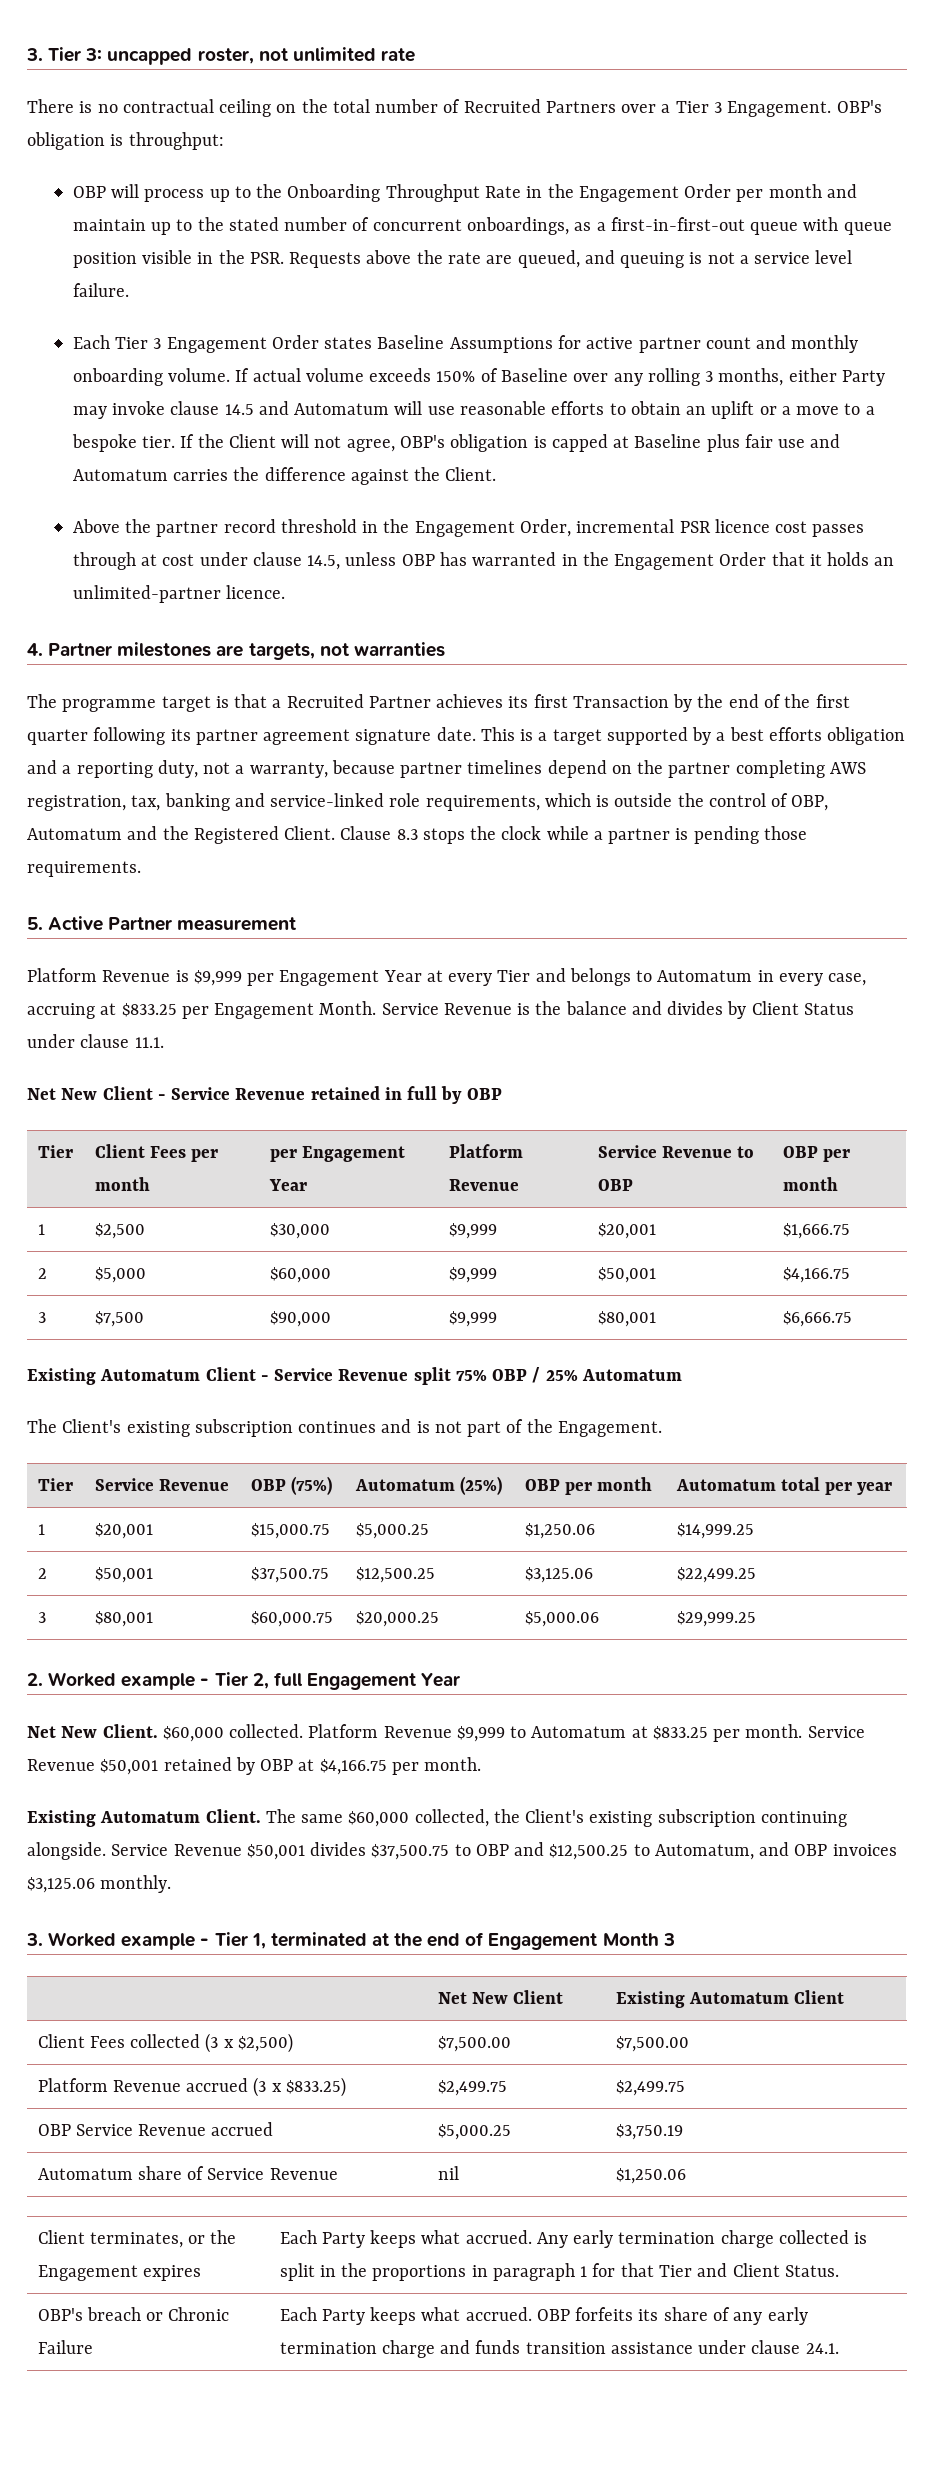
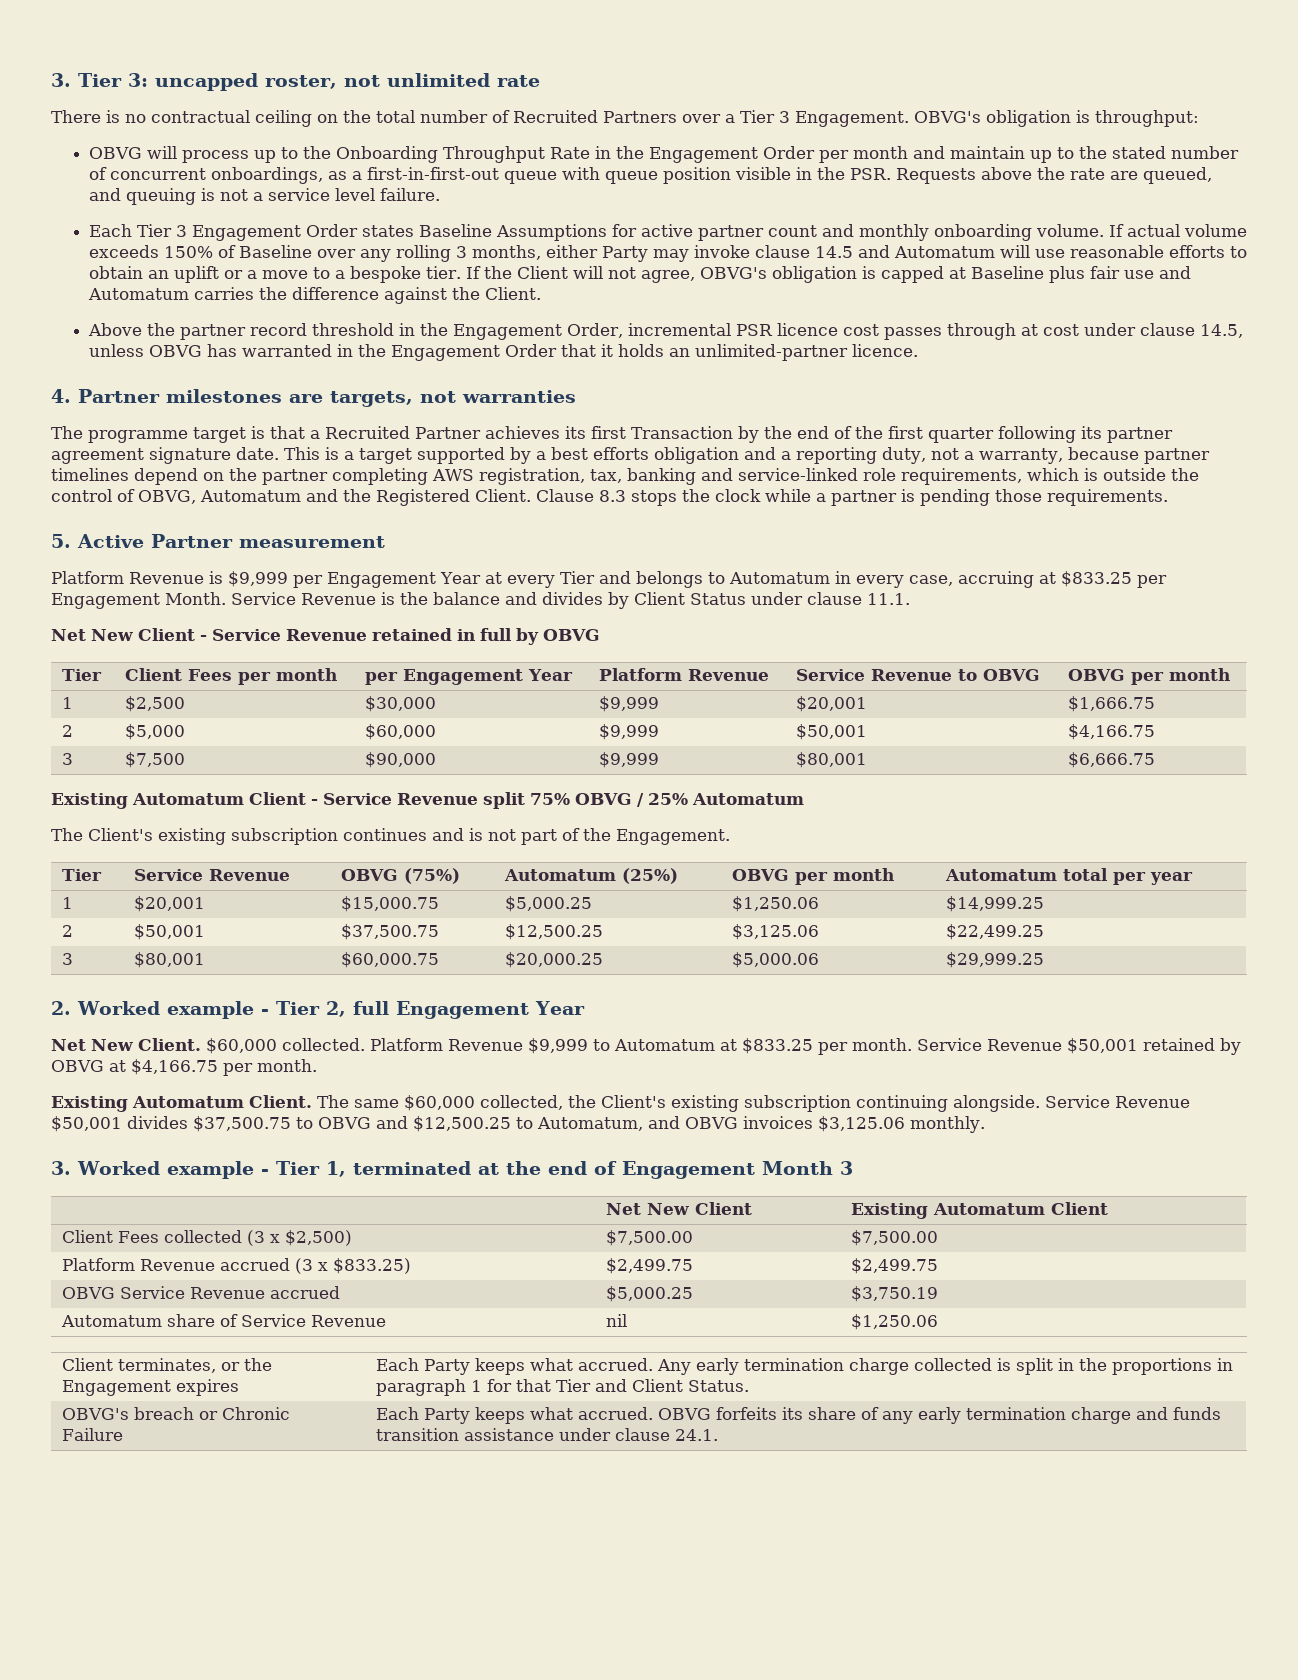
- OBP's obligation is throughput:
+ OBVG's obligation is throughput:
- OBP will process up to the Onboarding Throughput Rate in the Engagement Order per month and maintain up to the stated number of concurrent onboardings, as a first-in-first-out queue with queue position visible in the PSR. Requests above the rate are queued, and queuing is not a service level failure.
+ OBVG will process up to the Onboarding Throughput Rate in the Engagement Order per month and maintain up to the stated number of concurrent onboardings, as a first-in-first-out queue with queue position visible in the PSR. Requests above the rate are queued, and queuing is not a service level failure.
- If the Client will not agree, OBP's obligation is capped at Baseline plus fair use and Automatum carries the difference against the Client.
+ If the Client will not agree, OBVG's obligation is capped at Baseline plus fair use and Automatum carries the difference against the Client.
- Above the partner record threshold in the Engagement Order, incremental PSR licence cost passes through at cost under clause 14.5, unless OBP has warranted in the Engagement Order that it holds an unlimited-partner licence.
+ Above the partner record threshold in the Engagement Order, incremental PSR licence cost passes through at cost under clause 14.5, unless OBVG has warranted in the Engagement Order that it holds an unlimited-partner licence.
- This is a target supported by a best efforts obligation and a reporting duty, not a warranty, because partner timelines depend on the partner completing AWS registration, tax, banking and service-linked role requirements, which is outside the control of OBP, Automatum and the Registered Client.
+ This is a target supported by a best efforts obligation and a reporting duty, not a warranty, because partner timelines depend on the partner completing AWS registration, tax, banking and service-linked role requirements, which is outside the control of OBVG, Automatum and the Registered Client.
- Net New Client - Service Revenue retained in full by OBP
+ Net New Client - Service Revenue retained in full by OBVG
- Tier | Client Fees per month | per Engagement Year | Platform Revenue | Service Revenue to OBP | OBP per month
+ Tier | Client Fees per month | per Engagement Year | Platform Revenue | Service Revenue to OBVG | OBVG per month
- Existing Automatum Client - Service Revenue split 75% OBP / 25% Automatum
+ Existing Automatum Client - Service Revenue split 75% OBVG / 25% Automatum
- Tier | Service Revenue | OBP (75%) | Automatum (25%) | OBP per month | Automatum total per year
+ Tier | Service Revenue | OBVG (75%) | Automatum (25%) | OBVG per month | Automatum total per year
- Service Revenue $50,001 retained by OBP at $4,166.75 per month.
+ Service Revenue $50,001 retained by OBVG at $4,166.75 per month.
- Service Revenue $50,001 divides $37,500.75 to OBP and $12,500.25 to Automatum, and OBP invoices $3,125.06 monthly.
+ Service Revenue $50,001 divides $37,500.75 to OBVG and $12,500.25 to Automatum, and OBVG invoices $3,125.06 monthly.
- OBP Service Revenue accrued | $5,000.25 | $3,750.19
+ OBVG Service Revenue accrued | $5,000.25 | $3,750.19
- OBP's breach or Chronic Failure | Each Party keeps what accrued. OBP forfeits its share of any early termination charge and funds transition assistance under clause 24.1.
+ OBVG's breach or Chronic Failure | Each Party keeps what accrued. OBVG forfeits its share of any early termination charge and funds transition assistance under clause 24.1.

